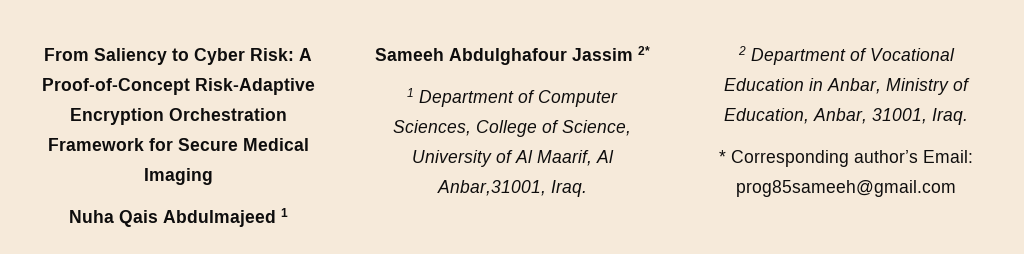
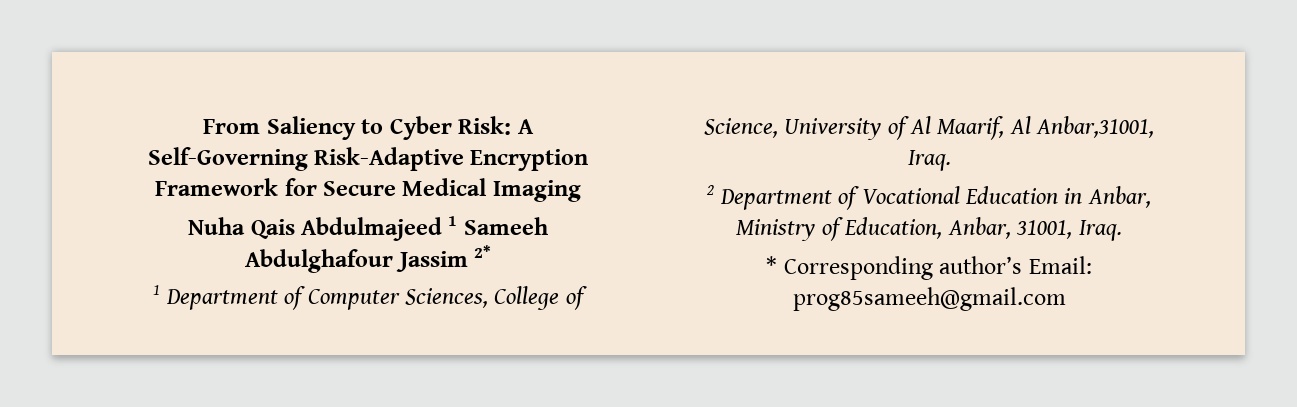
- From Saliency to Cyber Risk: A Proof-of-Concept Risk-Adaptive Encryption Orchestration Framework for Secure Medical Imaging
+ From Saliency to Cyber Risk: A Self-Governing Risk-Adaptive Encryption Framework for Secure Medical Imaging

